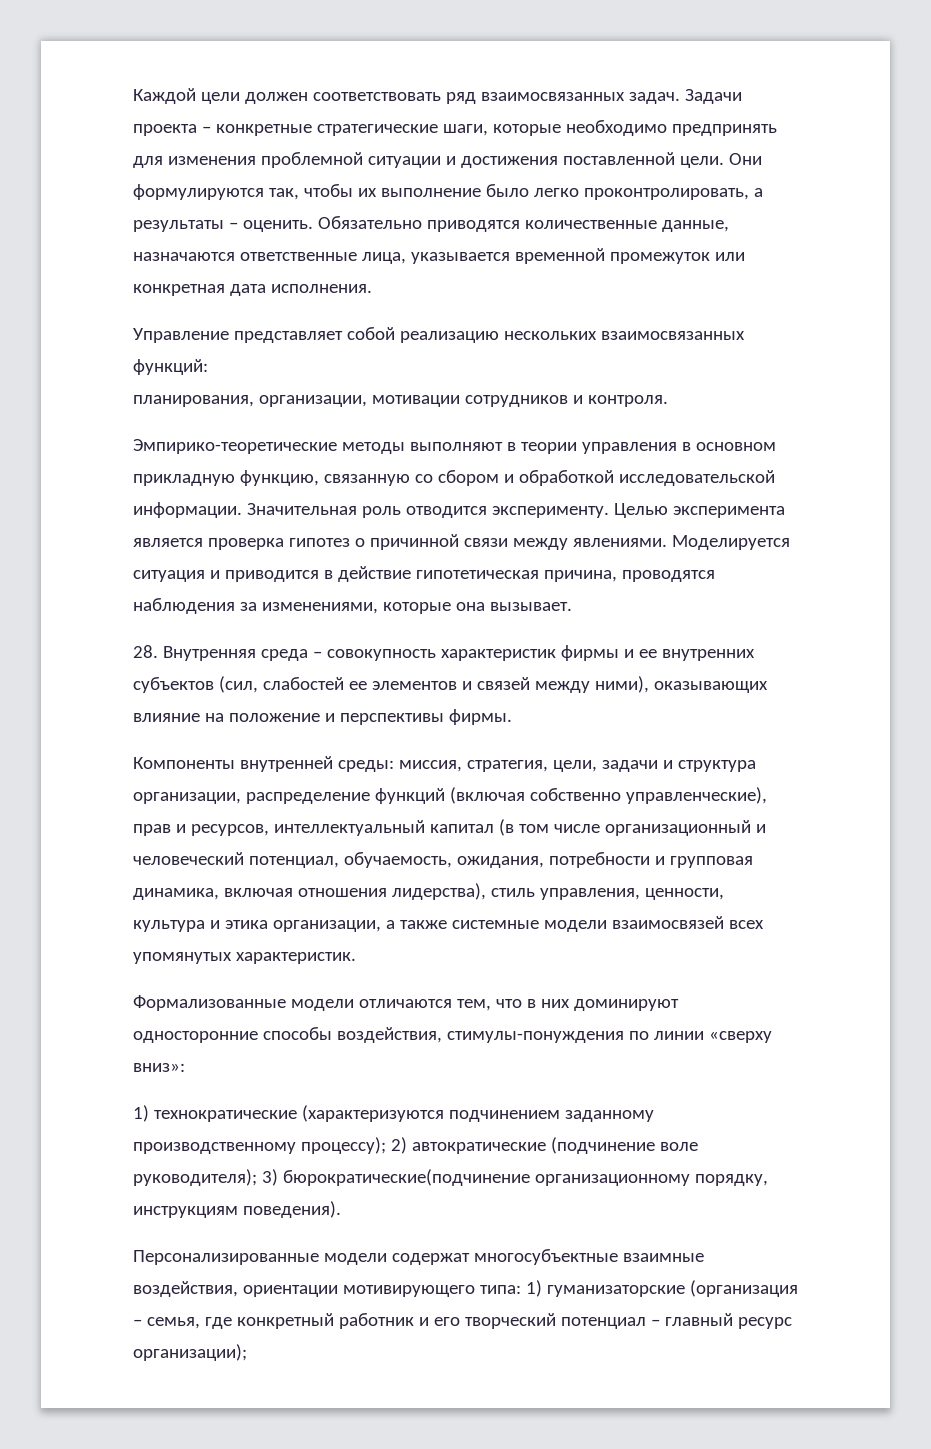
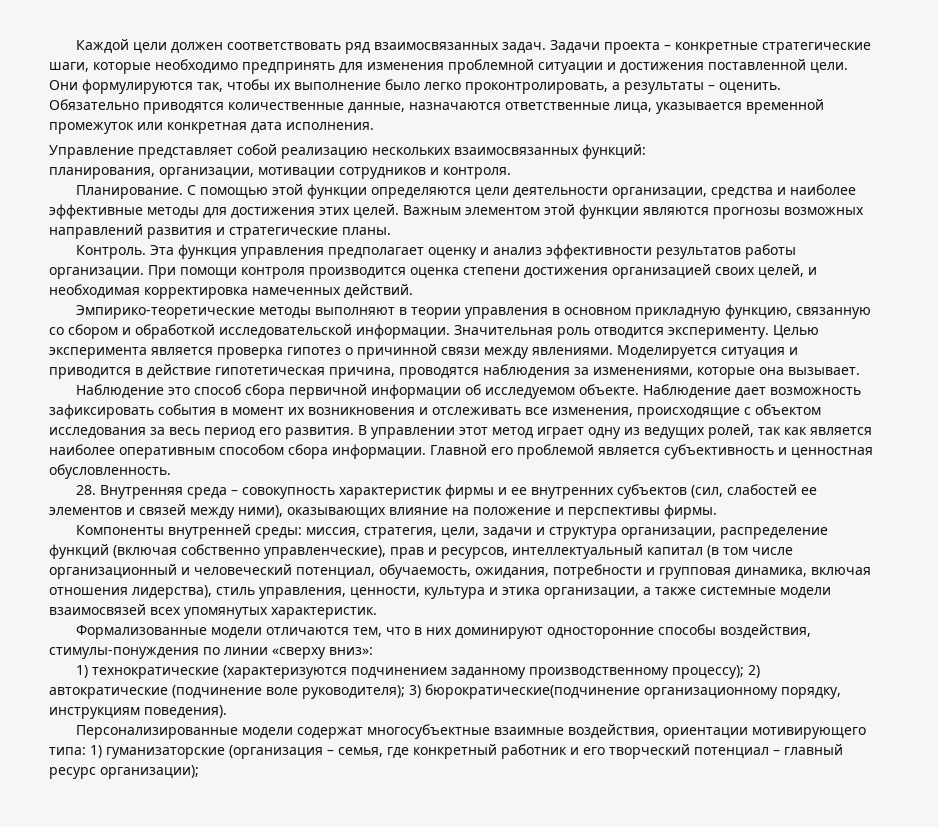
+ Планирование. С помощью этой функции определяются цели деятельности организации, средства и наиболее эффективные методы для достижения этих целей. Важным элементом этой функции являются прогнозы возможных направлений развития и стратегические планы.
+ Контроль. Эта функция управления предполагает оценку и анализ эффективности результатов работы организации. При помощи контроля производится оценка степени достижения организацией своих целей, и необходимая корректировка намеченных действий.
+ Наблюдение это способ сбора первичной информации об исследуемом объекте. Наблюдение дает возможность зафиксировать события в момент их возникновения и отслеживать все изменения, происходящие с объектом исследования за весь период его развития. В управлении этот метод играет одну из ведущих ролей, так как является наиболее оперативным способом сбора информации. Главной его проблемой является субъективность и ценностная обусловленность.

